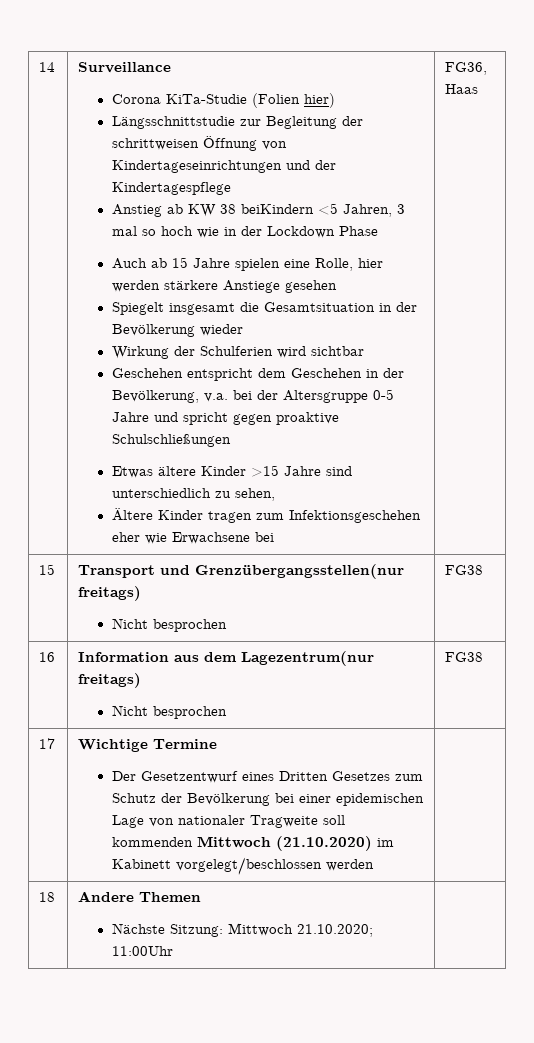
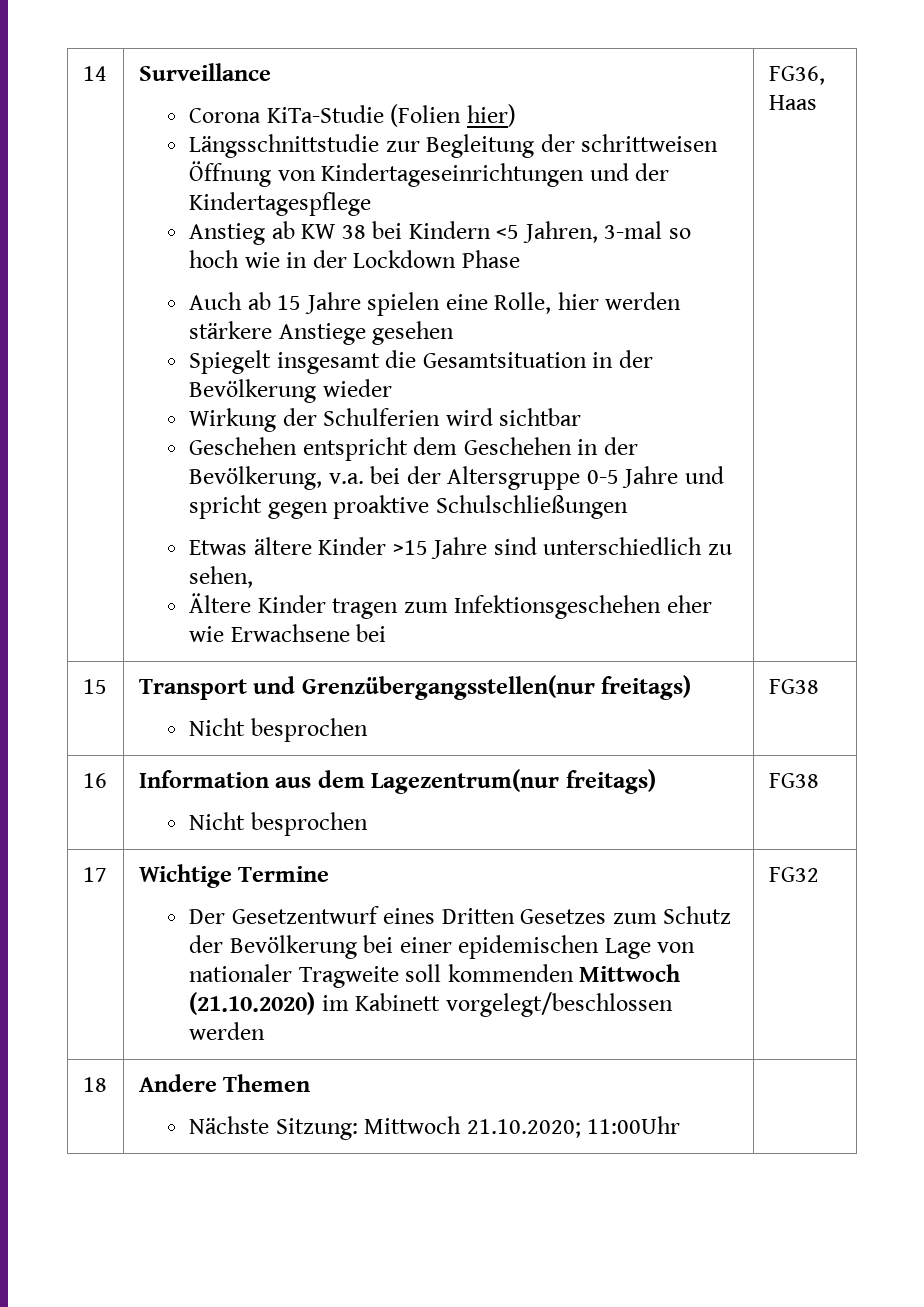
- Anstieg ab KW 38 beiKindern <5 Jahren, 3 mal so hoch wie in der Lockdown Phase
+ Anstieg ab KW 38 bei Kindern <5 Jahren, 3-mal so hoch wie in der Lockdown Phase
  17 | Wichtige Termine
- Der Gesetzentwurf eines Dritten Gesetzes zum Schutz der Bevölkerung bei einer epidemischen Lage von nationaler Tragweite soll kommenden Mittwoch (21.10.2020) im Kabinett vorgelegt/beschlossen werden |
+ Der Gesetzentwurf eines Dritten Gesetzes zum Schutz der Bevölkerung bei einer epidemischen Lage von nationaler Tragweite soll kommenden Mittwoch (21.10.2020) im Kabinett vorgelegt/beschlossen werden | FG32

